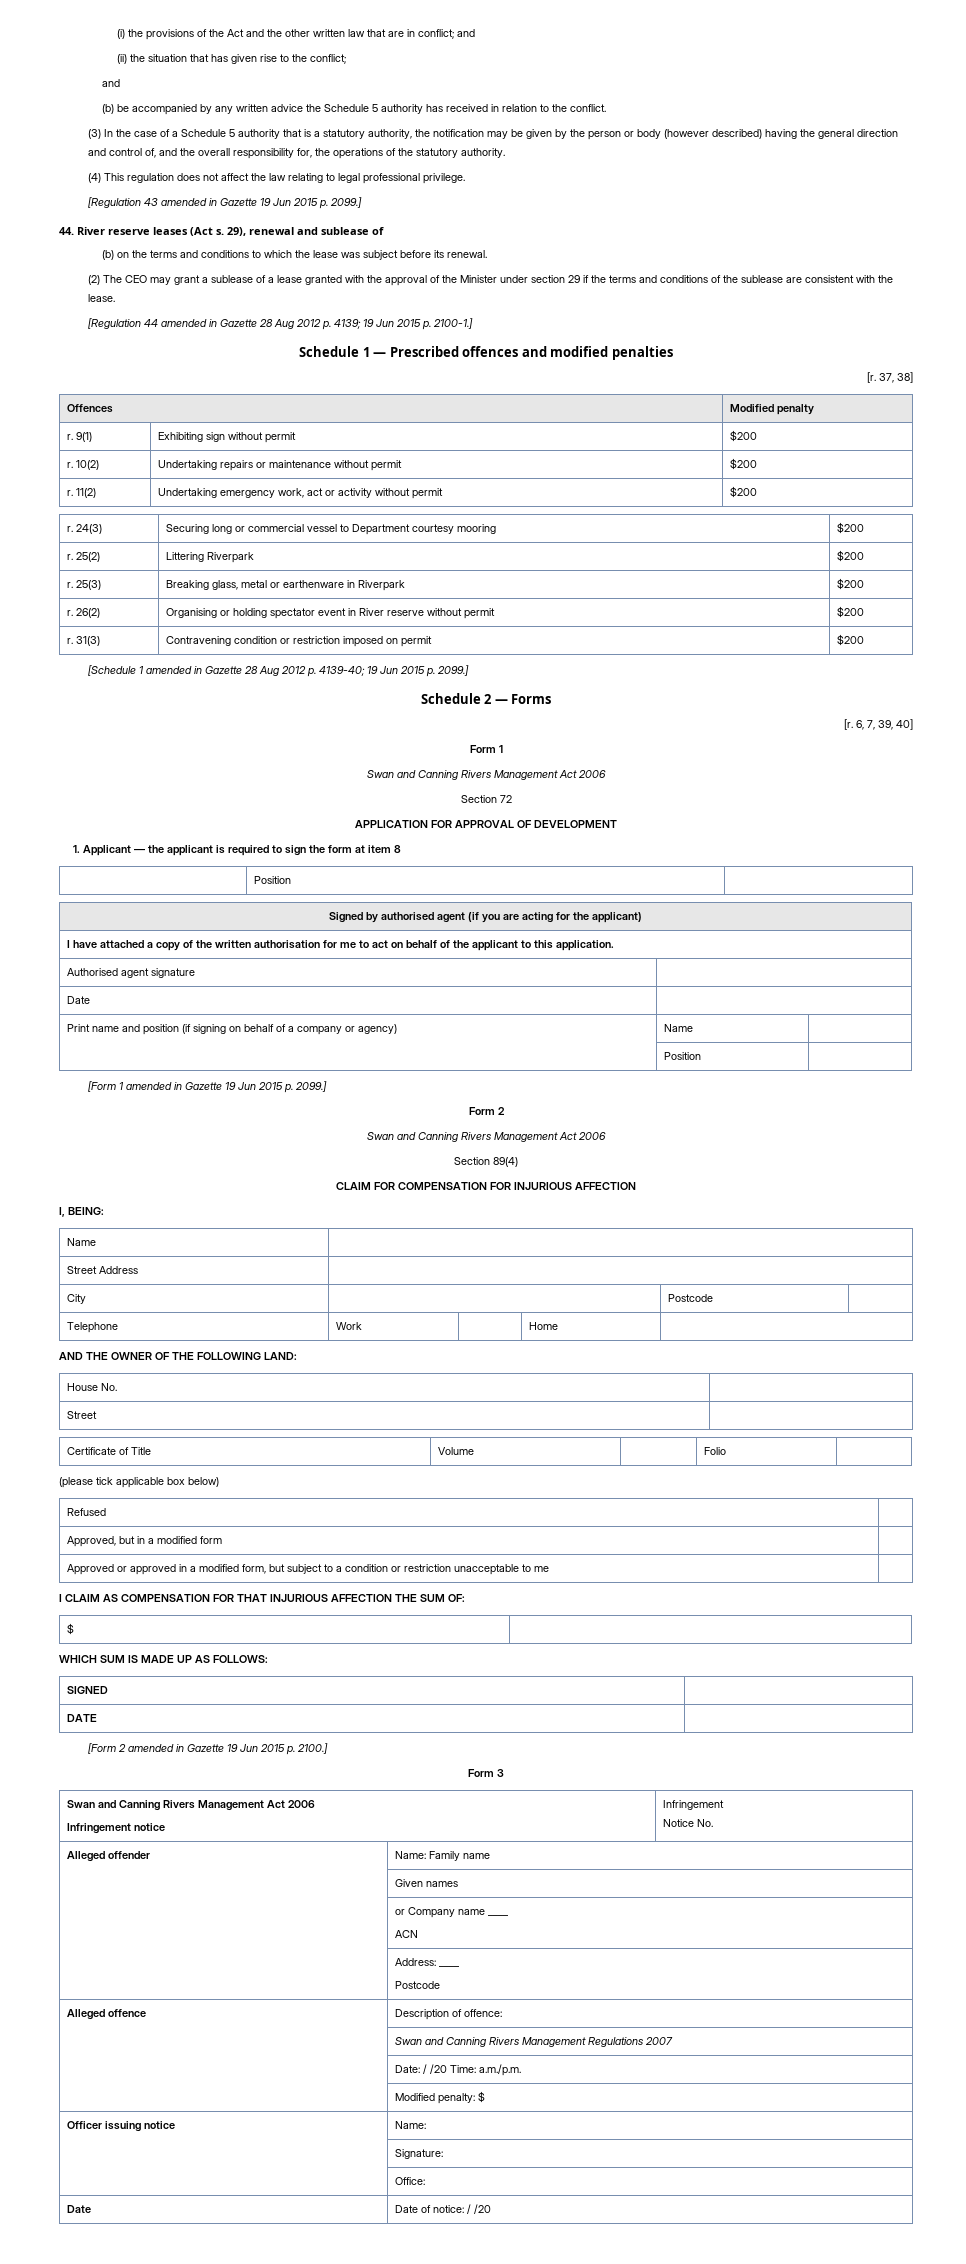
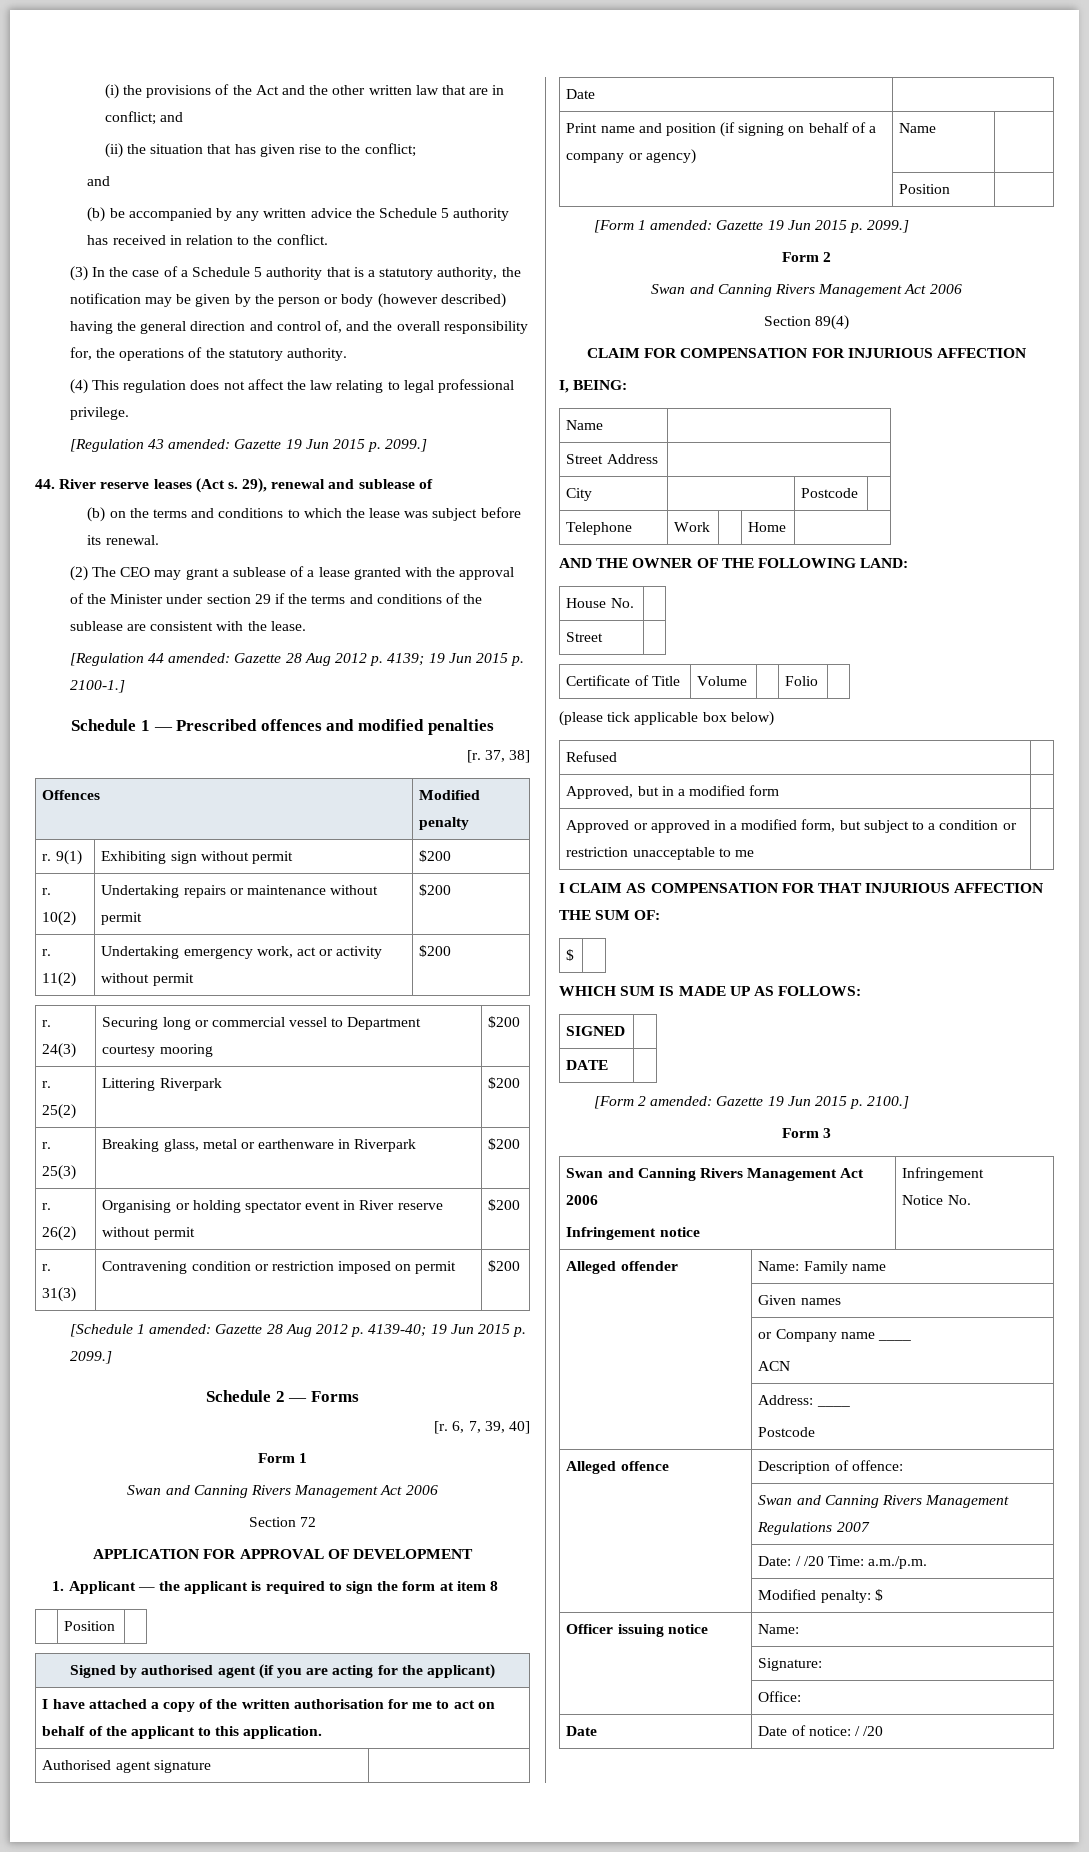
- [Regulation 43 amended in Gazette 19 Jun 2015 p. 2099.]
+ [Regulation 43 amended: Gazette 19 Jun 2015 p. 2099.]
- [Regulation 44 amended in Gazette 28 Aug 2012 p. 4139; 19 Jun 2015 p. 2100-1.]
+ [Regulation 44 amended: Gazette 28 Aug 2012 p. 4139; 19 Jun 2015 p. 2100-1.]
- [Schedule 1 amended in Gazette 28 Aug 2012 p. 4139-40; 19 Jun 2015 p. 2099.]
+ [Schedule 1 amended: Gazette 28 Aug 2012 p. 4139-40; 19 Jun 2015 p. 2099.]
- [Form 1 amended in Gazette 19 Jun 2015 p. 2099.]
+ [Form 1 amended: Gazette 19 Jun 2015 p. 2099.]
- [Form 2 amended in Gazette 19 Jun 2015 p. 2100.]
+ [Form 2 amended: Gazette 19 Jun 2015 p. 2100.]

